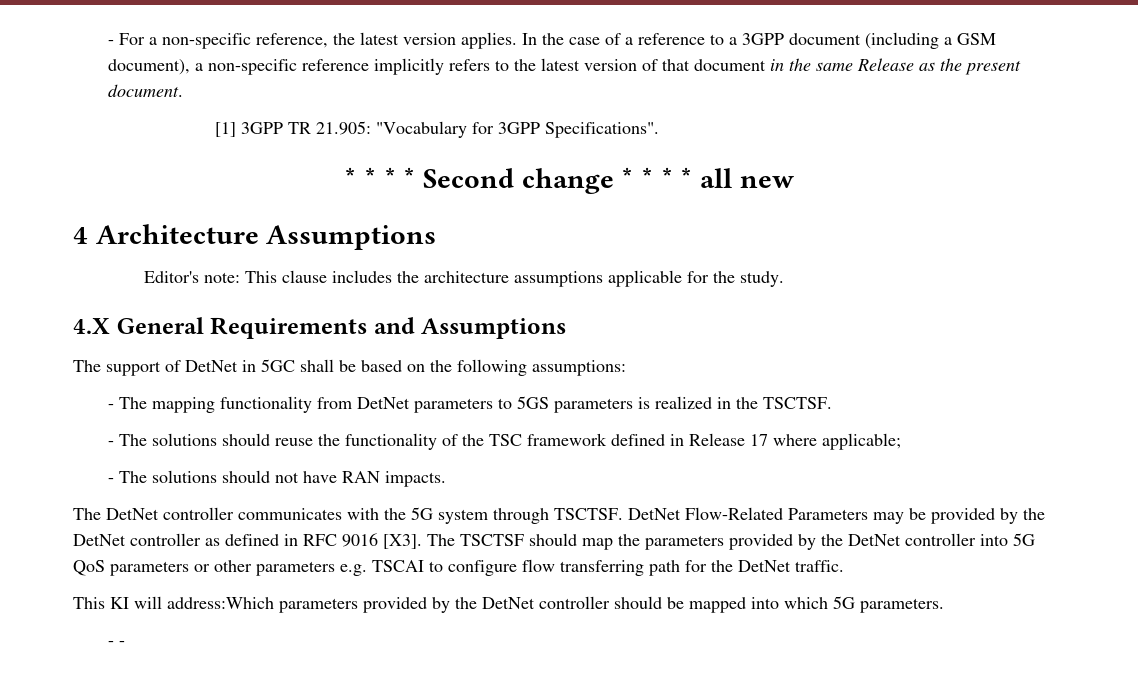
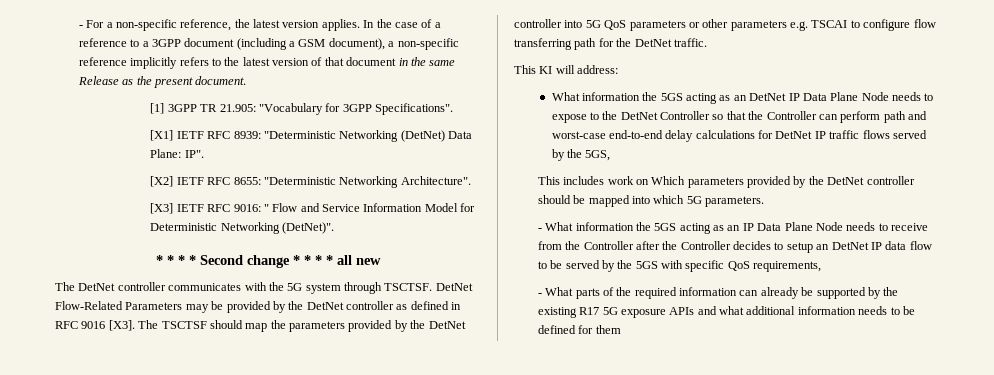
+ [X1] IETF RFC 8939: "Deterministic Networking (DetNet) Data Plane: IP".
+ [X2] IETF RFC 8655: "Deterministic Networking Architecture".
+ [X3] IETF RFC 9016: " Flow and Service Information Model for Deterministic Networking (DetNet)".
- 4 Architecture Assumptions
- Editor's note: This clause includes the architecture assumptions applicable for the study.
- 4.X General Requirements and Assumptions
- The support of DetNet in 5GC shall be based on the following assumptions:
- - The mapping functionality from DetNet parameters to 5GS parameters is realized in the TSCTSF.
- - The solutions should reuse the functionality of the TSC framework defined in Release 17 where applicable;
- - The solutions should not have RAN impacts.
- This KI will address:Which parameters provided by the DetNet controller should be mapped into which 5G parameters.
+ This KI will address:
+ What information the 5GS acting as an DetNet IP Data Plane Node needs to expose to the DetNet Controller so that the Controller can perform path and worst-case end-to-end delay calculations for DetNet IP traffic flows served by the 5GS,
+ This includes work on Which parameters provided by the DetNet controller should be mapped into which 5G parameters.
- - -
+ - What information the 5GS acting as an IP Data Plane Node needs to receive from the Controller after the Controller decides to setup an DetNet IP data flow to be served by the 5GS with specific QoS requirements,
+ - What parts of the required information can already be supported by the existing R17 5G exposure APIs and what additional information needs to be defined for them

